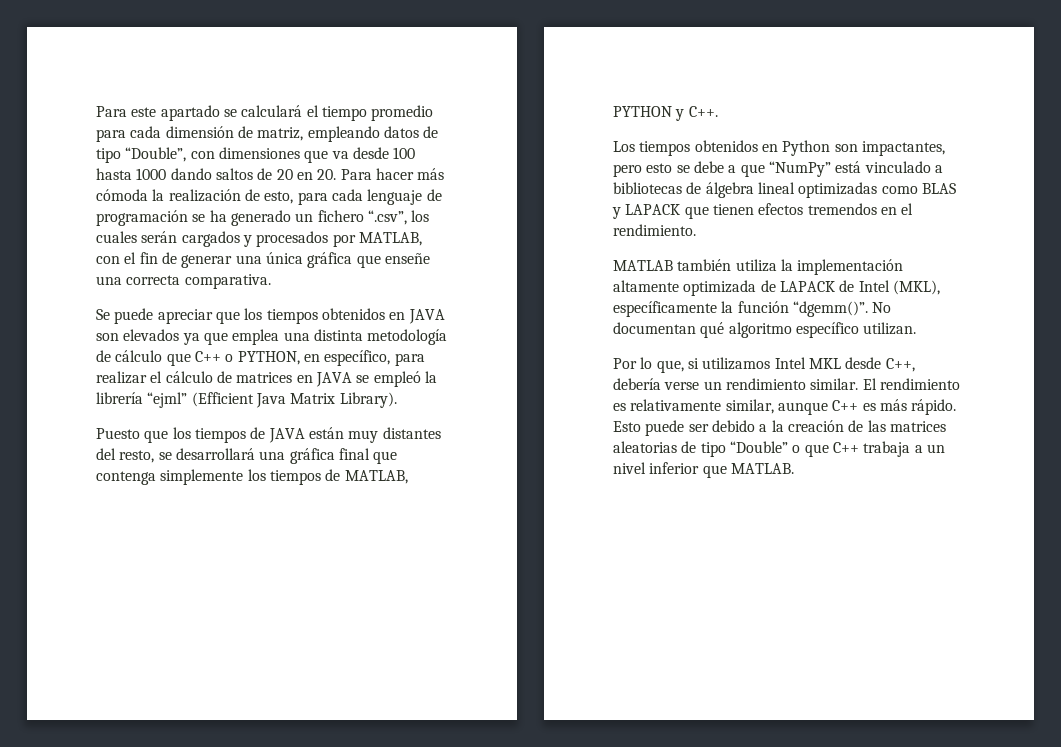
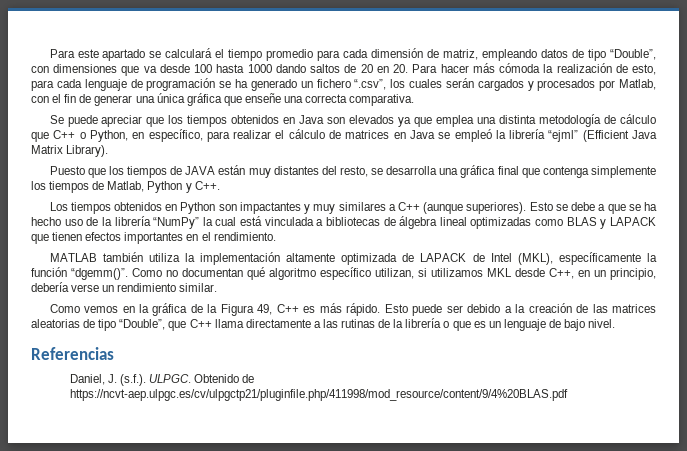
- Para este apartado se calculará el tiempo promedio para cada dimensión de matriz, empleando datos de tipo “Double”, con dimensiones que va desde 100 hasta 1000 dando saltos de 20 en 20. Para hacer más cómoda la realización de esto, para cada lenguaje de programación se ha generado un fichero “.csv”, los cuales serán cargados y procesados por MATLAB, con el fin de generar una única gráfica que enseñe una correcta comparativa.
+ Para este apartado se calculará el tiempo promedio para cada dimensión de matriz, empleando datos de tipo “Double”, con dimensiones que va desde 100 hasta 1000 dando saltos de 20 en 20. Para hacer más cómoda la realización de esto, para cada lenguaje de programación se ha generado un fichero “.csv”, los cuales serán cargados y procesados por Matlab, con el fin de generar una única gráfica que enseñe una correcta comparativa.
- Se puede apreciar que los tiempos obtenidos en JAVA son elevados ya que emplea una distinta metodología de cálculo que C++ o PYTHON, en específico, para realizar el cálculo de matrices en JAVA se empleó la librería “ejml” (Efficient Java Matrix Library).
+ Se puede apreciar que los tiempos obtenidos en Java son elevados ya que emplea una distinta metodología de cálculo que C++ o Python, en específico, para realizar el cálculo de matrices en Java se empleó la librería “ejml” (Efficient Java Matrix Library).
- Puesto que los tiempos de JAVA están muy distantes del resto, se desarrollará una gráfica final que contenga simplemente los tiempos de MATLAB, PYTHON y C++.
+ Puesto que los tiempos de JAVA están muy distantes del resto, se desarrolla una gráfica final que contenga simplemente los tiempos de Matlab, Python y C++.
- Los tiempos obtenidos en Python son impactantes, pero esto se debe a que “NumPy” está vinculado a bibliotecas de álgebra lineal optimizadas como BLAS y LAPACK que tienen efectos tremendos en el rendimiento.
+ Los tiempos obtenidos en Python son impactantes y muy similares a C++ (aunque superiores). Esto se debe a que se ha hecho uso de la librería “NumPy” la cual está vinculada a bibliotecas de álgebra lineal optimizadas como BLAS y LAPACK que tienen efectos importantes en el rendimiento.
- No documentan qué algoritmo específico utilizan.
- Por lo que, si utilizamos Intel MKL desde C++, debería verse un rendimiento similar. El rendimiento es relativamente similar, aunque C++ es más rápido.
+ Como no documentan qué algoritmo específico utilizan, si utilizamos MKL desde C++, en un principio, debería verse un rendimiento similar.
+ Como vemos en la gráfica de la Figura 49, C++ es más rápido.
- Esto puede ser debido a la creación de las matrices aleatorias de tipo “Double” o que C++ trabaja a un nivel inferior que MATLAB.
+ Esto puede ser debido a la creación de las matrices aleatorias de tipo “Double”, que C++ llama directamente a las rutinas de la librería o que es un lenguaje de bajo nivel.
+ Referencias
+ Daniel, J. (s.f.). ULPGC. Obtenido de https://ncvt-aep.ulpgc.es/cv/ulpgctp21/pluginfile.php/411998/mod_resource/content/9/4%20BLAS.pdf

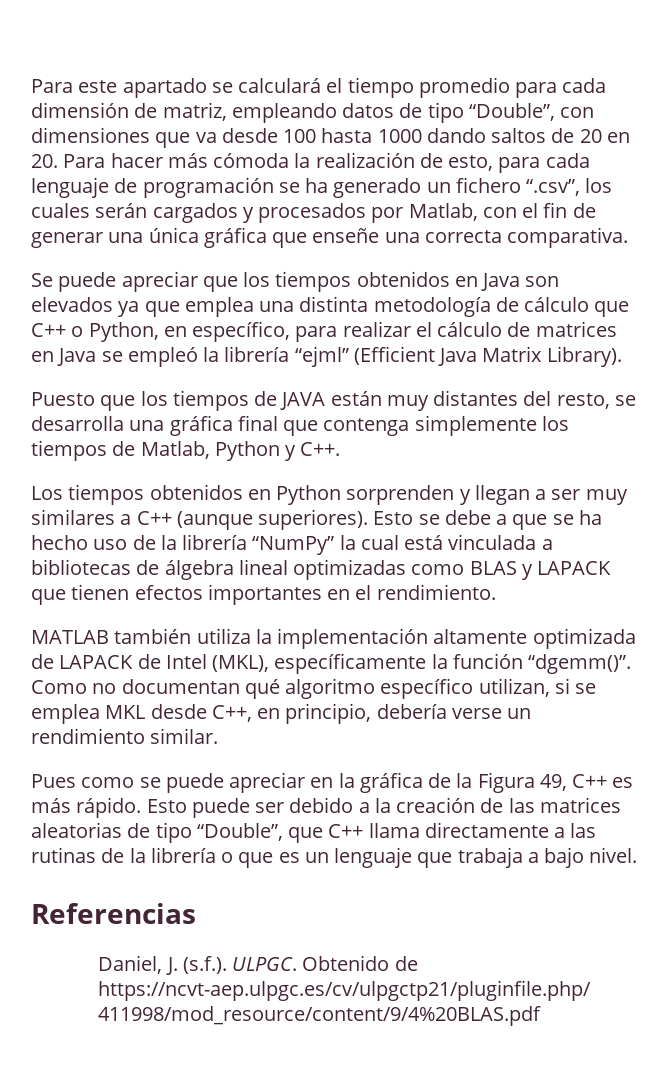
- Los tiempos obtenidos en Python son impactantes y muy similares a C++ (aunque superiores).
+ Los tiempos obtenidos en Python sorprenden y llegan a ser muy similares a C++ (aunque superiores).
- Como no documentan qué algoritmo específico utilizan, si utilizamos MKL desde C++, en un principio, debería verse un rendimiento similar.
+ Como no documentan qué algoritmo específico utilizan, si se emplea MKL desde C++, en principio, debería verse un rendimiento similar.
- Como vemos en la gráfica de la Figura 49, C++ es más rápido.
+ Pues como se puede apreciar en la gráfica de la Figura 49, C++ es más rápido.
- Esto puede ser debido a la creación de las matrices aleatorias de tipo “Double”, que C++ llama directamente a las rutinas de la librería o que es un lenguaje de bajo nivel.
+ Esto puede ser debido a la creación de las matrices aleatorias de tipo “Double”, que C++ llama directamente a las rutinas de la librería o que es un lenguaje que trabaja a bajo nivel.

